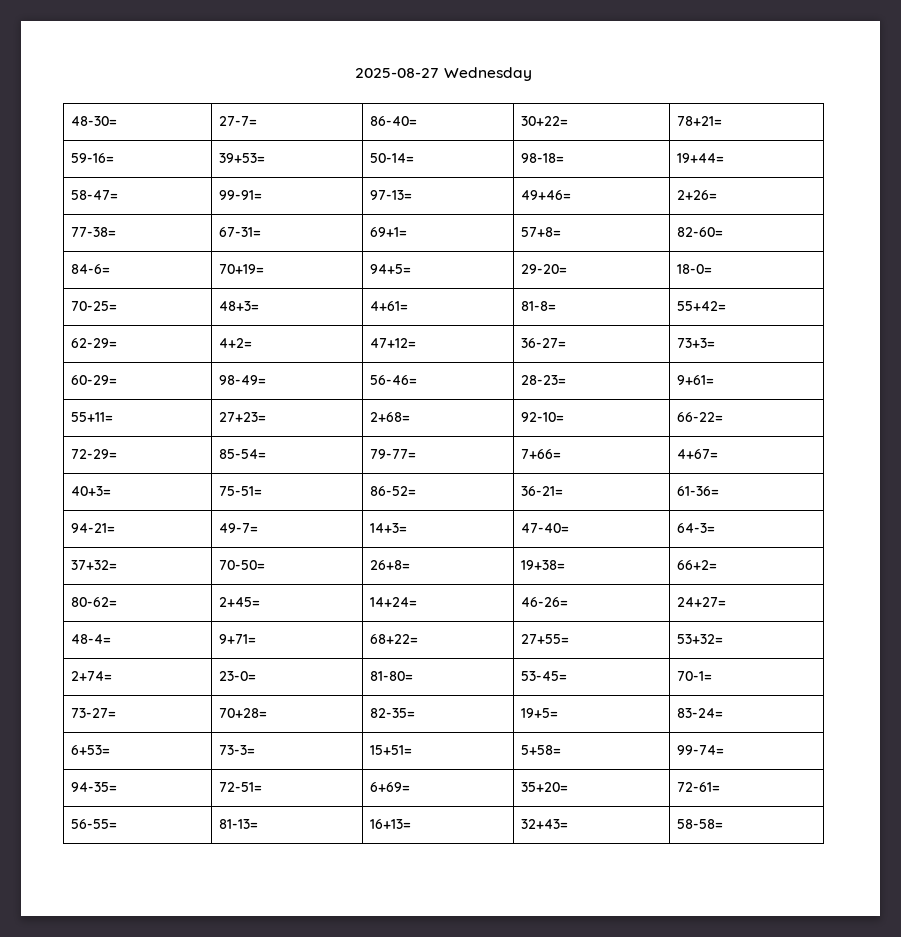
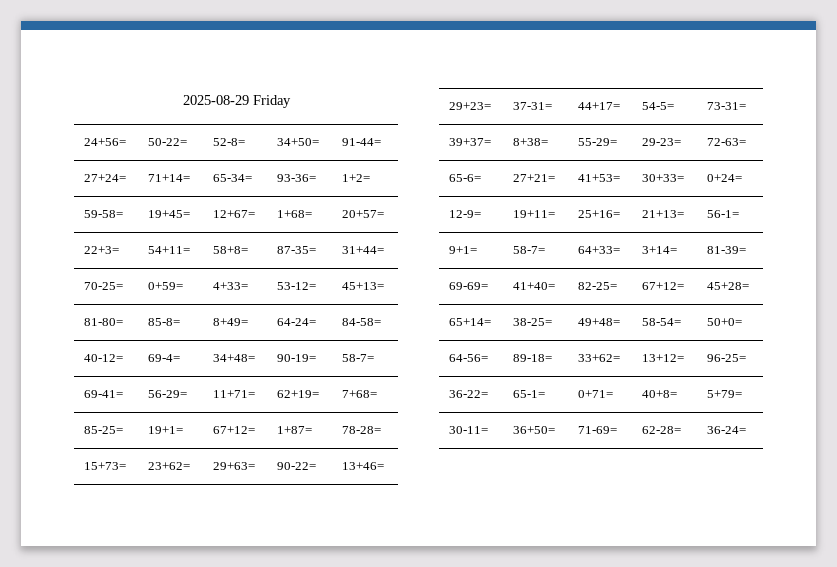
- 2025-08-27 Wednesday
- 48-30= | 27-7= | 86-40= | 30+22= | 78+21=
- 59-16= | 39+53= | 50-14= | 98-18= | 19+44=
- 58-47= | 99-91= | 97-13= | 49+46= | 2+26=
- 77-38= | 67-31= | 69+1= | 57+8= | 82-60=
- 84-6= | 70+19= | 94+5= | 29-20= | 18-0=
- 70-25= | 48+3= | 4+61= | 81-8= | 55+42=
- 62-29= | 4+2= | 47+12= | 36-27= | 73+3=
- 60-29= | 98-49= | 56-46= | 28-23= | 9+61=
- 55+11= | 27+23= | 2+68= | 92-10= | 66-22=
- 72-29= | 85-54= | 79-77= | 7+66= | 4+67=
- 40+3= | 75-51= | 86-52= | 36-21= | 61-36=
- 94-21= | 49-7= | 14+3= | 47-40= | 64-3=
- 37+32= | 70-50= | 26+8= | 19+38= | 66+2=
- 80-62= | 2+45= | 14+24= | 46-26= | 24+27=
- 48-4= | 9+71= | 68+22= | 27+55= | 53+32=
- 2+74= | 23-0= | 81-80= | 53-45= | 70-1=
- 73-27= | 70+28= | 82-35= | 19+5= | 83-24=
- 6+53= | 73-3= | 15+51= | 5+58= | 99-74=
- 94-35= | 72-51= | 6+69= | 35+20= | 72-61=
- 56-55= | 81-13= | 16+13= | 32+43= | 58-58=
+ 2025-08-29 Friday
+ 24+56= | 50-22= | 52-8= | 34+50= | 91-44=
+ 27+24= | 71+14= | 65-34= | 93-36= | 1+2=
+ 59-58= | 19+45= | 12+67= | 1+68= | 20+57=
+ 22+3= | 54+11= | 58+8= | 87-35= | 31+44=
+ 70-25= | 0+59= | 4+33= | 53-12= | 45+13=
+ 81-80= | 85-8= | 8+49= | 64-24= | 84-58=
+ 40-12= | 69-4= | 34+48= | 90-19= | 58-7=
+ 69-41= | 56-29= | 11+71= | 62+19= | 7+68=
+ 85-25= | 19+1= | 67+12= | 1+87= | 78-28=
+ 15+73= | 23+62= | 29+63= | 90-22= | 13+46=
+ 29+23= | 37-31= | 44+17= | 54-5= | 73-31=
+ 39+37= | 8+38= | 55-29= | 29-23= | 72-63=
+ 65-6= | 27+21= | 41+53= | 30+33= | 0+24=
+ 12-9= | 19+11= | 25+16= | 21+13= | 56-1=
+ 9+1= | 58-7= | 64+33= | 3+14= | 81-39=
+ 69-69= | 41+40= | 82-25= | 67+12= | 45+28=
+ 65+14= | 38-25= | 49+48= | 58-54= | 50+0=
+ 64-56= | 89-18= | 33+62= | 13+12= | 96-25=
+ 36-22= | 65-1= | 0+71= | 40+8= | 5+79=
+ 30-11= | 36+50= | 71-69= | 62-28= | 36-24=

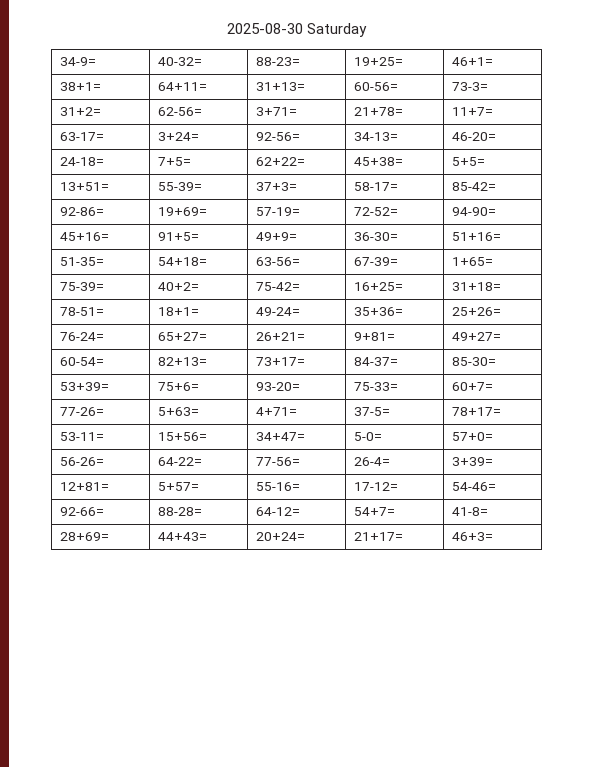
- 2025-08-29 Friday
- 24+56= | 50-22= | 52-8= | 34+50= | 91-44=
- 27+24= | 71+14= | 65-34= | 93-36= | 1+2=
- 59-58= | 19+45= | 12+67= | 1+68= | 20+57=
- 22+3= | 54+11= | 58+8= | 87-35= | 31+44=
- 70-25= | 0+59= | 4+33= | 53-12= | 45+13=
- 81-80= | 85-8= | 8+49= | 64-24= | 84-58=
- 40-12= | 69-4= | 34+48= | 90-19= | 58-7=
- 69-41= | 56-29= | 11+71= | 62+19= | 7+68=
- 85-25= | 19+1= | 67+12= | 1+87= | 78-28=
- 15+73= | 23+62= | 29+63= | 90-22= | 13+46=
- 29+23= | 37-31= | 44+17= | 54-5= | 73-31=
- 39+37= | 8+38= | 55-29= | 29-23= | 72-63=
- 65-6= | 27+21= | 41+53= | 30+33= | 0+24=
- 12-9= | 19+11= | 25+16= | 21+13= | 56-1=
- 9+1= | 58-7= | 64+33= | 3+14= | 81-39=
- 69-69= | 41+40= | 82-25= | 67+12= | 45+28=
- 65+14= | 38-25= | 49+48= | 58-54= | 50+0=
- 64-56= | 89-18= | 33+62= | 13+12= | 96-25=
- 36-22= | 65-1= | 0+71= | 40+8= | 5+79=
- 30-11= | 36+50= | 71-69= | 62-28= | 36-24=
+ 2025-08-30 Saturday
+ 34-9= | 40-32= | 88-23= | 19+25= | 46+1=
+ 38+1= | 64+11= | 31+13= | 60-56= | 73-3=
+ 31+2= | 62-56= | 3+71= | 21+78= | 11+7=
+ 63-17= | 3+24= | 92-56= | 34-13= | 46-20=
+ 24-18= | 7+5= | 62+22= | 45+38= | 5+5=
+ 13+51= | 55-39= | 37+3= | 58-17= | 85-42=
+ 92-86= | 19+69= | 57-19= | 72-52= | 94-90=
+ 45+16= | 91+5= | 49+9= | 36-30= | 51+16=
+ 51-35= | 54+18= | 63-56= | 67-39= | 1+65=
+ 75-39= | 40+2= | 75-42= | 16+25= | 31+18=
+ 78-51= | 18+1= | 49-24= | 35+36= | 25+26=
+ 76-24= | 65+27= | 26+21= | 9+81= | 49+27=
+ 60-54= | 82+13= | 73+17= | 84-37= | 85-30=
+ 53+39= | 75+6= | 93-20= | 75-33= | 60+7=
+ 77-26= | 5+63= | 4+71= | 37-5= | 78+17=
+ 53-11= | 15+56= | 34+47= | 5-0= | 57+0=
+ 56-26= | 64-22= | 77-56= | 26-4= | 3+39=
+ 12+81= | 5+57= | 55-16= | 17-12= | 54-46=
+ 92-66= | 88-28= | 64-12= | 54+7= | 41-8=
+ 28+69= | 44+43= | 20+24= | 21+17= | 46+3=

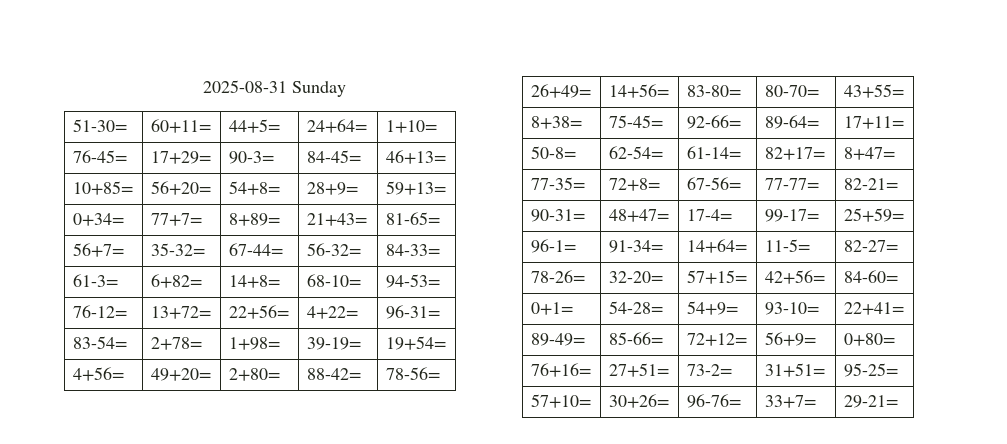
- 2025-08-30 Saturday
- 34-9= | 40-32= | 88-23= | 19+25= | 46+1=
- 38+1= | 64+11= | 31+13= | 60-56= | 73-3=
- 31+2= | 62-56= | 3+71= | 21+78= | 11+7=
- 63-17= | 3+24= | 92-56= | 34-13= | 46-20=
- 24-18= | 7+5= | 62+22= | 45+38= | 5+5=
- 13+51= | 55-39= | 37+3= | 58-17= | 85-42=
- 92-86= | 19+69= | 57-19= | 72-52= | 94-90=
- 45+16= | 91+5= | 49+9= | 36-30= | 51+16=
- 51-35= | 54+18= | 63-56= | 67-39= | 1+65=
- 75-39= | 40+2= | 75-42= | 16+25= | 31+18=
- 78-51= | 18+1= | 49-24= | 35+36= | 25+26=
- 76-24= | 65+27= | 26+21= | 9+81= | 49+27=
- 60-54= | 82+13= | 73+17= | 84-37= | 85-30=
- 53+39= | 75+6= | 93-20= | 75-33= | 60+7=
- 77-26= | 5+63= | 4+71= | 37-5= | 78+17=
- 53-11= | 15+56= | 34+47= | 5-0= | 57+0=
- 56-26= | 64-22= | 77-56= | 26-4= | 3+39=
- 12+81= | 5+57= | 55-16= | 17-12= | 54-46=
- 92-66= | 88-28= | 64-12= | 54+7= | 41-8=
- 28+69= | 44+43= | 20+24= | 21+17= | 46+3=
+ 2025-08-31 Sunday
+ 51-30= | 60+11= | 44+5= | 24+64= | 1+10=
+ 76-45= | 17+29= | 90-3= | 84-45= | 46+13=
+ 10+85= | 56+20= | 54+8= | 28+9= | 59+13=
+ 0+34= | 77+7= | 8+89= | 21+43= | 81-65=
+ 56+7= | 35-32= | 67-44= | 56-32= | 84-33=
+ 61-3= | 6+82= | 14+8= | 68-10= | 94-53=
+ 76-12= | 13+72= | 22+56= | 4+22= | 96-31=
+ 83-54= | 2+78= | 1+98= | 39-19= | 19+54=
+ 4+56= | 49+20= | 2+80= | 88-42= | 78-56=
+ 26+49= | 14+56= | 83-80= | 80-70= | 43+55=
+ 8+38= | 75-45= | 92-66= | 89-64= | 17+11=
+ 50-8= | 62-54= | 61-14= | 82+17= | 8+47=
+ 77-35= | 72+8= | 67-56= | 77-77= | 82-21=
+ 90-31= | 48+47= | 17-4= | 99-17= | 25+59=
+ 96-1= | 91-34= | 14+64= | 11-5= | 82-27=
+ 78-26= | 32-20= | 57+15= | 42+56= | 84-60=
+ 0+1= | 54-28= | 54+9= | 93-10= | 22+41=
+ 89-49= | 85-66= | 72+12= | 56+9= | 0+80=
+ 76+16= | 27+51= | 73-2= | 31+51= | 95-25=
+ 57+10= | 30+26= | 96-76= | 33+7= | 29-21=

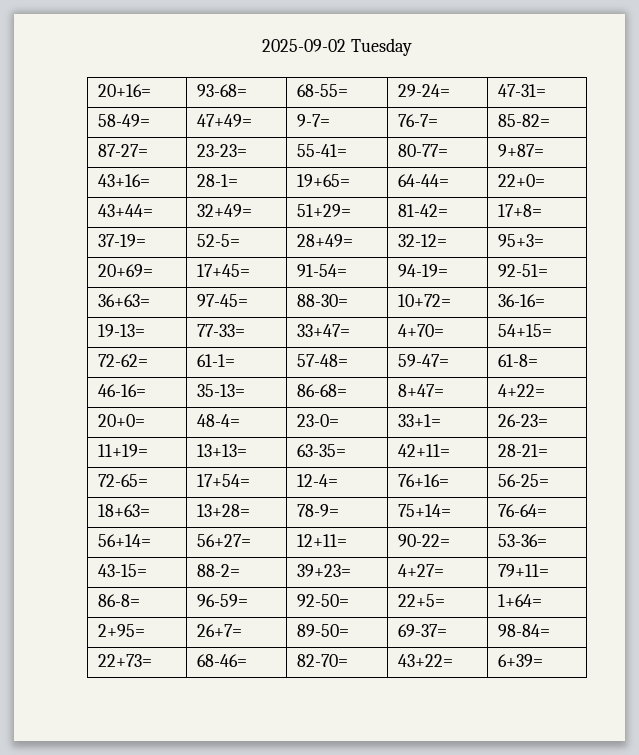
- 2025-08-31 Sunday
- 51-30= | 60+11= | 44+5= | 24+64= | 1+10=
- 76-45= | 17+29= | 90-3= | 84-45= | 46+13=
- 10+85= | 56+20= | 54+8= | 28+9= | 59+13=
- 0+34= | 77+7= | 8+89= | 21+43= | 81-65=
- 56+7= | 35-32= | 67-44= | 56-32= | 84-33=
- 61-3= | 6+82= | 14+8= | 68-10= | 94-53=
- 76-12= | 13+72= | 22+56= | 4+22= | 96-31=
- 83-54= | 2+78= | 1+98= | 39-19= | 19+54=
- 4+56= | 49+20= | 2+80= | 88-42= | 78-56=
- 26+49= | 14+56= | 83-80= | 80-70= | 43+55=
- 8+38= | 75-45= | 92-66= | 89-64= | 17+11=
- 50-8= | 62-54= | 61-14= | 82+17= | 8+47=
- 77-35= | 72+8= | 67-56= | 77-77= | 82-21=
- 90-31= | 48+47= | 17-4= | 99-17= | 25+59=
- 96-1= | 91-34= | 14+64= | 11-5= | 82-27=
- 78-26= | 32-20= | 57+15= | 42+56= | 84-60=
- 0+1= | 54-28= | 54+9= | 93-10= | 22+41=
- 89-49= | 85-66= | 72+12= | 56+9= | 0+80=
- 76+16= | 27+51= | 73-2= | 31+51= | 95-25=
- 57+10= | 30+26= | 96-76= | 33+7= | 29-21=
+ 2025-09-02 Tuesday
+ 20+16= | 93-68= | 68-55= | 29-24= | 47-31=
+ 58-49= | 47+49= | 9-7= | 76-7= | 85-82=
+ 87-27= | 23-23= | 55-41= | 80-77= | 9+87=
+ 43+16= | 28-1= | 19+65= | 64-44= | 22+0=
+ 43+44= | 32+49= | 51+29= | 81-42= | 17+8=
+ 37-19= | 52-5= | 28+49= | 32-12= | 95+3=
+ 20+69= | 17+45= | 91-54= | 94-19= | 92-51=
+ 36+63= | 97-45= | 88-30= | 10+72= | 36-16=
+ 19-13= | 77-33= | 33+47= | 4+70= | 54+15=
+ 72-62= | 61-1= | 57-48= | 59-47= | 61-8=
+ 46-16= | 35-13= | 86-68= | 8+47= | 4+22=
+ 20+0= | 48-4= | 23-0= | 33+1= | 26-23=
+ 11+19= | 13+13= | 63-35= | 42+11= | 28-21=
+ 72-65= | 17+54= | 12-4= | 76+16= | 56-25=
+ 18+63= | 13+28= | 78-9= | 75+14= | 76-64=
+ 56+14= | 56+27= | 12+11= | 90-22= | 53-36=
+ 43-15= | 88-2= | 39+23= | 4+27= | 79+11=
+ 86-8= | 96-59= | 92-50= | 22+5= | 1+64=
+ 2+95= | 26+7= | 89-50= | 69-37= | 98-84=
+ 22+73= | 68-46= | 82-70= | 43+22= | 6+39=

